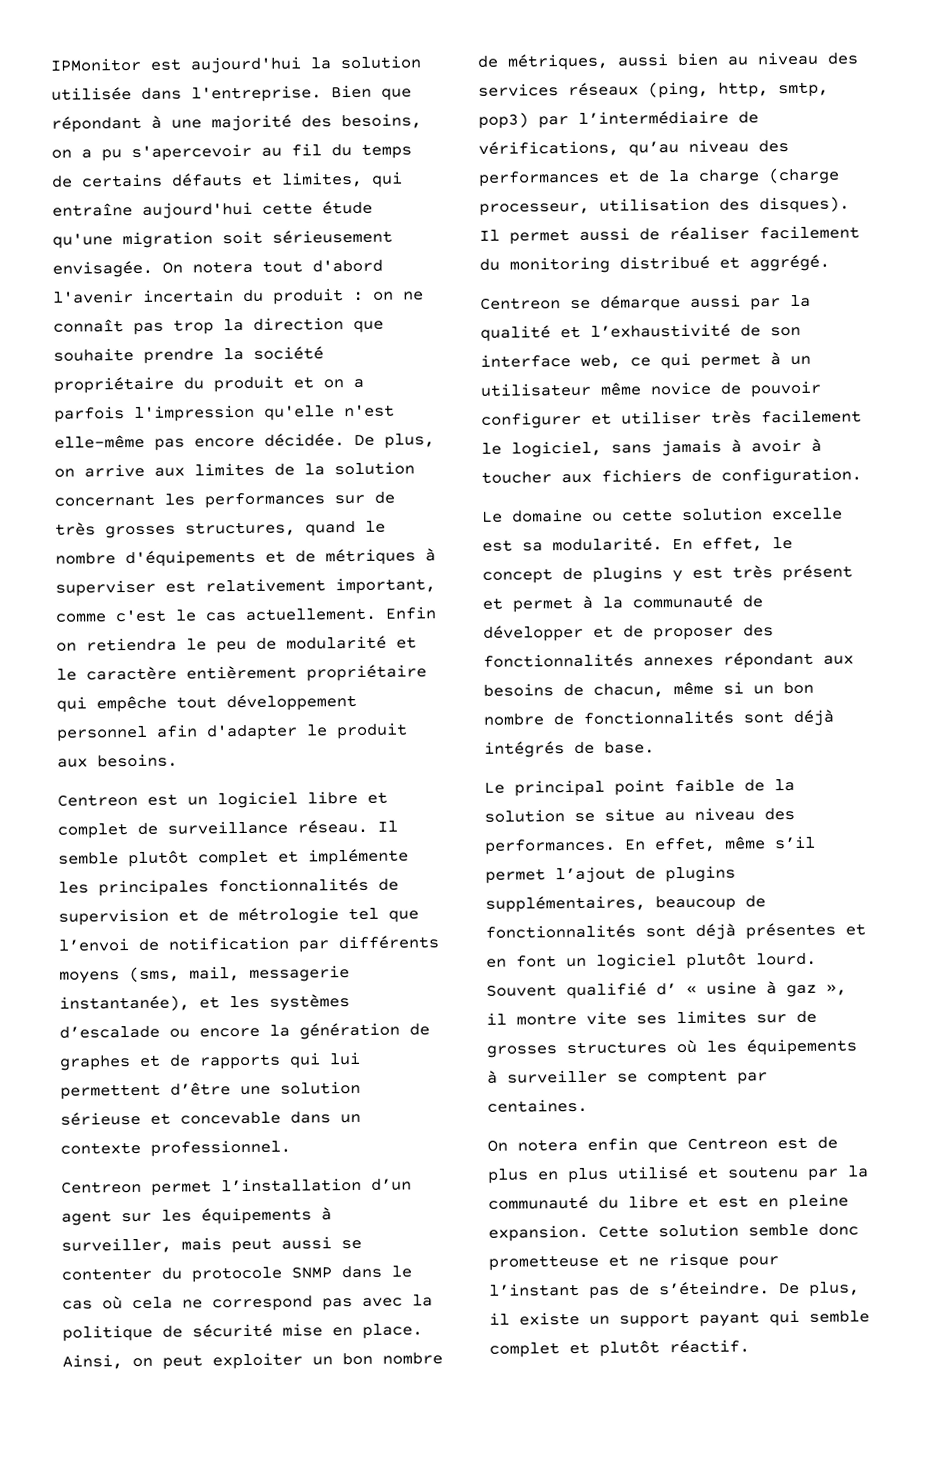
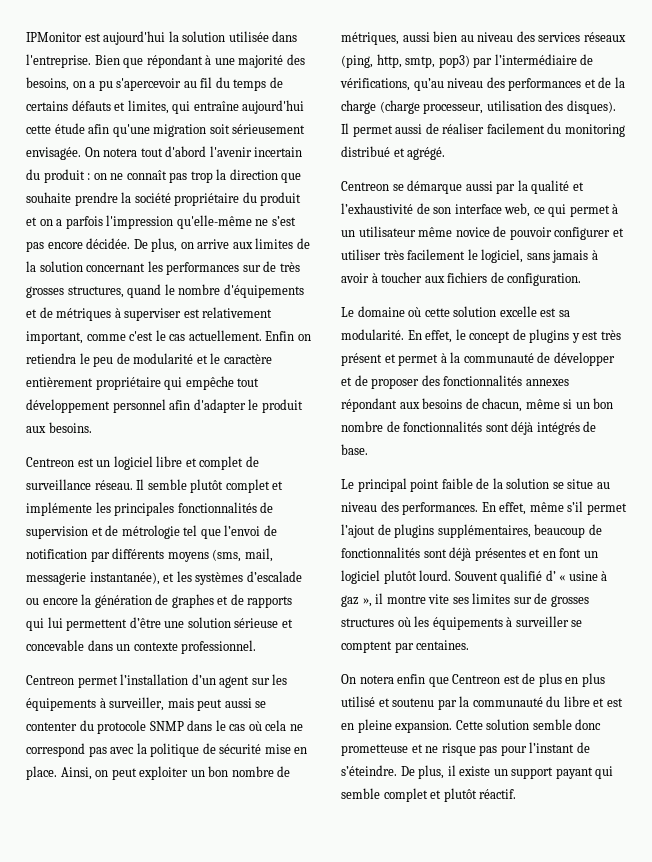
- Bien que répondant à une majorité des besoins, on a pu s'apercevoir au fil du temps de certains défauts et limites, qui entraîne aujourd'hui cette étude qu'une migration soit sérieusement envisagée.
+ Bien que répondant à une majorité des besoins, on a pu s'apercevoir au fil du temps de certains défauts et limites, qui entraîne aujourd'hui cette étude afin qu'une migration soit sérieusement envisagée.
- On notera tout d'abord l'avenir incertain du produit : on ne connaît pas trop la direction que souhaite prendre la société propriétaire du produit et on a parfois l'impression qu'elle n'est elle-même pas encore décidée.
+ On notera tout d'abord l'avenir incertain du produit : on ne connaît pas trop la direction que souhaite prendre la société propriétaire du produit et on a parfois l'impression qu'elle-même ne s’est pas encore décidée.
- Il permet aussi de réaliser facilement du monitoring distribué et aggrégé.
+ Il permet aussi de réaliser facilement du monitoring distribué et agrégé.
- Le domaine ou cette solution excelle est sa modularité.
+ Le domaine où cette solution excelle est sa modularité.
- Cette solution semble donc prometteuse et ne risque pour l’instant pas de s’éteindre.
+ Cette solution semble donc prometteuse et ne risque pas pour l’instant de s’éteindre.

